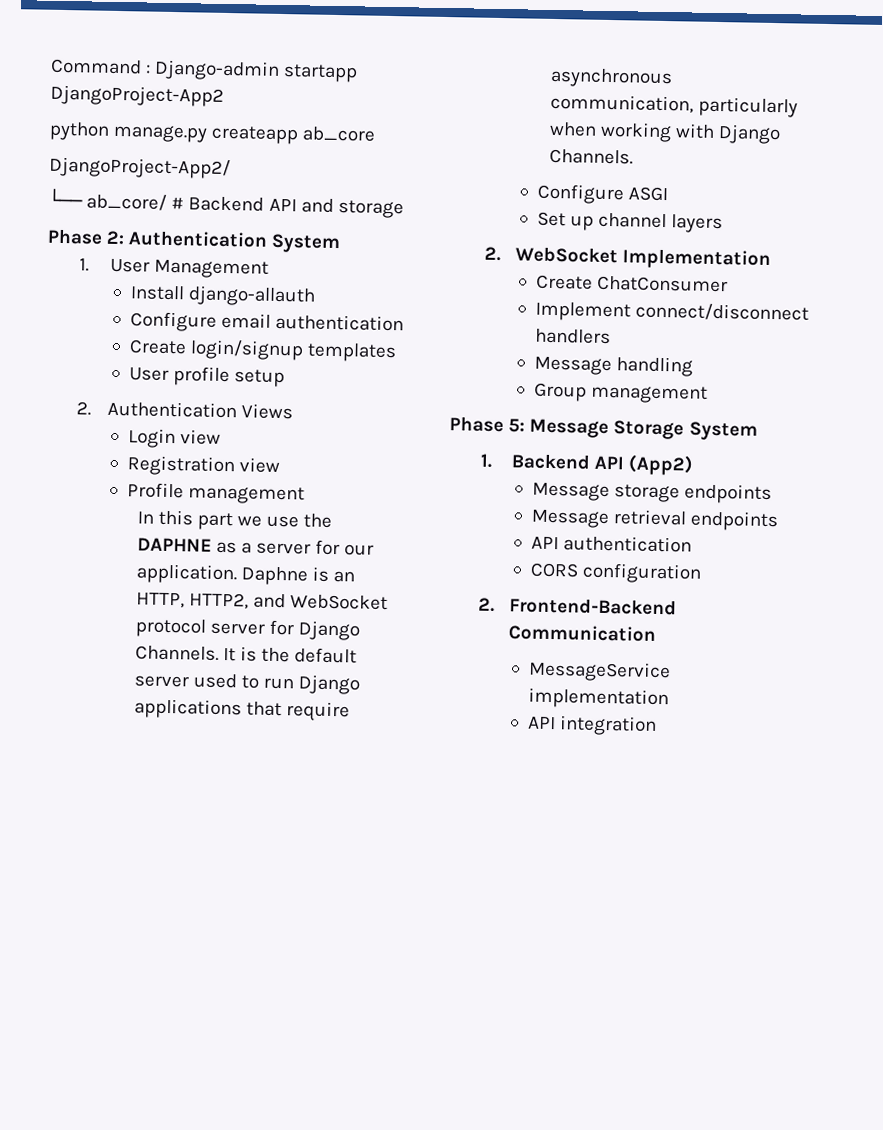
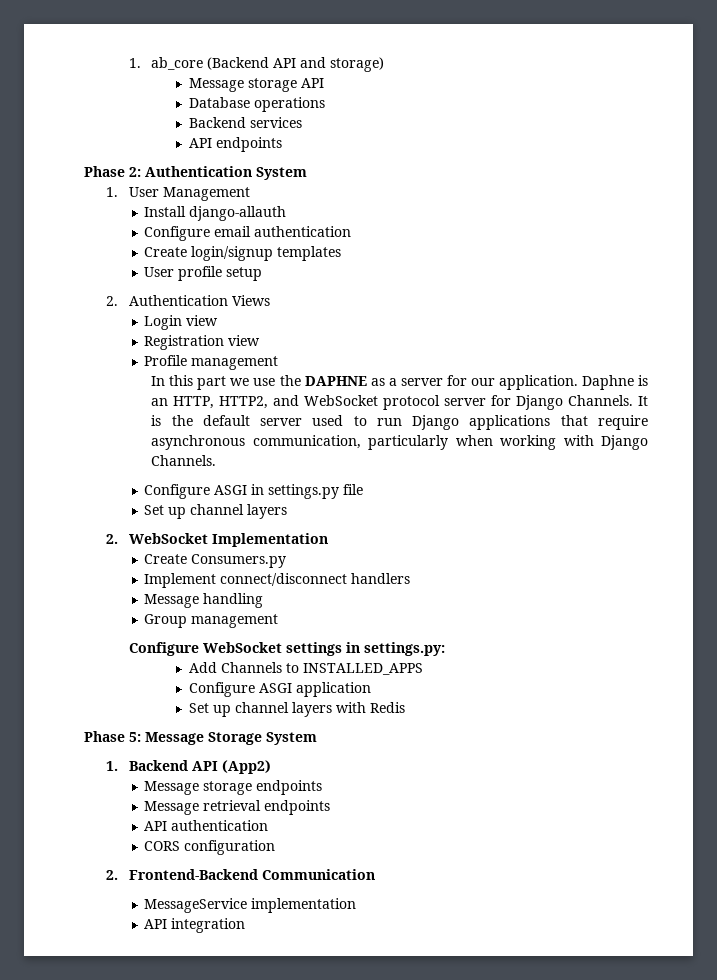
- Command : Django-admin startapp DjangoProject-App2
- python manage.py createapp ab_core
- DjangoProject-App2/
- └── ab_core/ # Backend API and storage
+ 1. ab_core (Backend API and storage)
+ Message storage API
+ Database operations
+ Backend services
+ API endpoints
- Configure ASGI
+ Configure ASGI in settings.py file
- Create ChatConsumer
+ Create Consumers.py
+ Configure WebSocket settings in settings.py:
+ Add Channels to INSTALLED_APPS
+ Configure ASGI application
+ Set up channel layers with Redis

